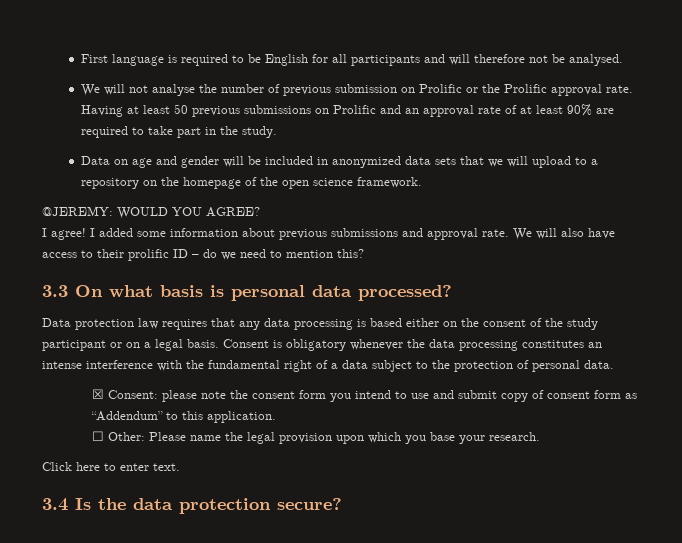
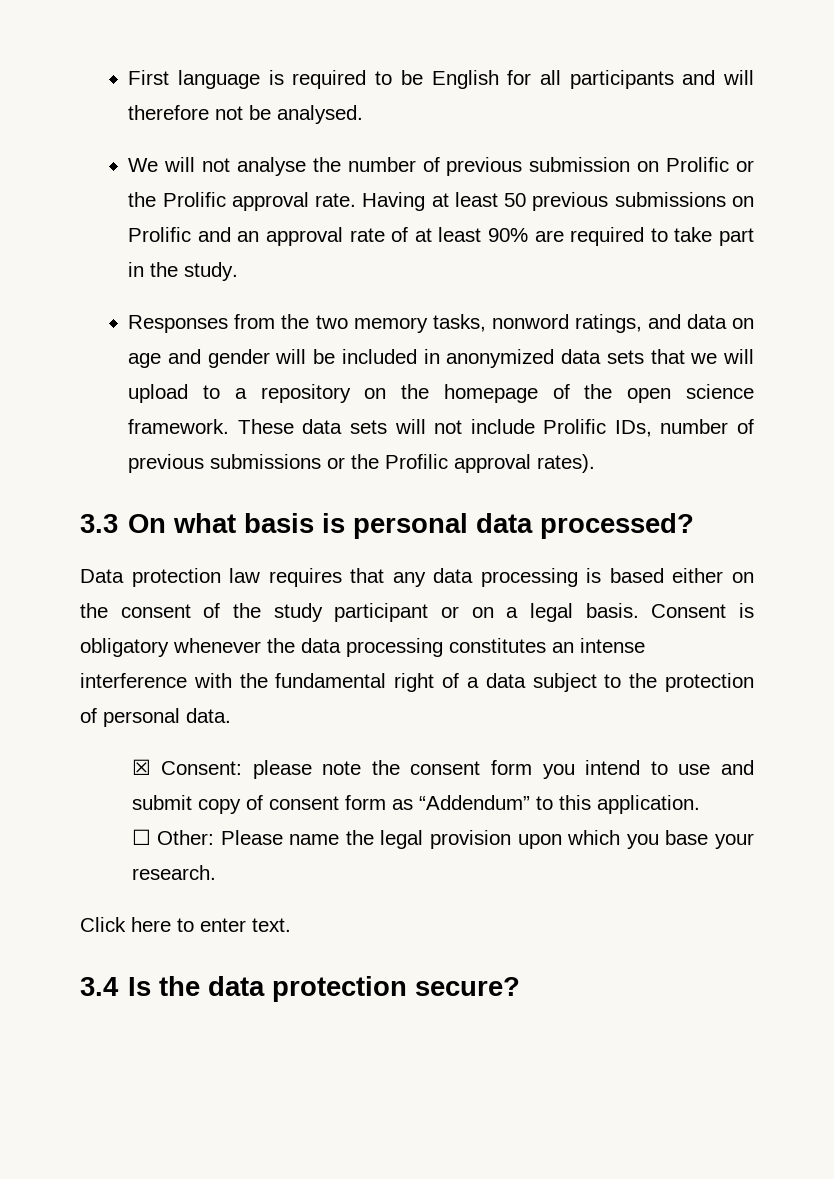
- Data on age and gender will be included in anonymized data sets that we will upload to a repository on the homepage of the open science framework.
- @JEREMY: WOULD YOU AGREE?
- I agree! I added some information about previous submissions and approval rate. We will also have access to their prolific ID – do we need to mention this?
+ Responses from the two memory tasks, nonword ratings, and data on age and gender will be included in anonymized data sets that we will upload to a repository on the homepage of the open science framework. These data sets will not include Prolific IDs, number of previous submissions or the Profilic approval rates).

